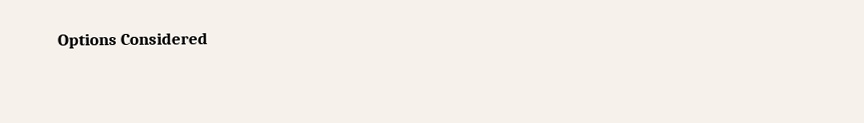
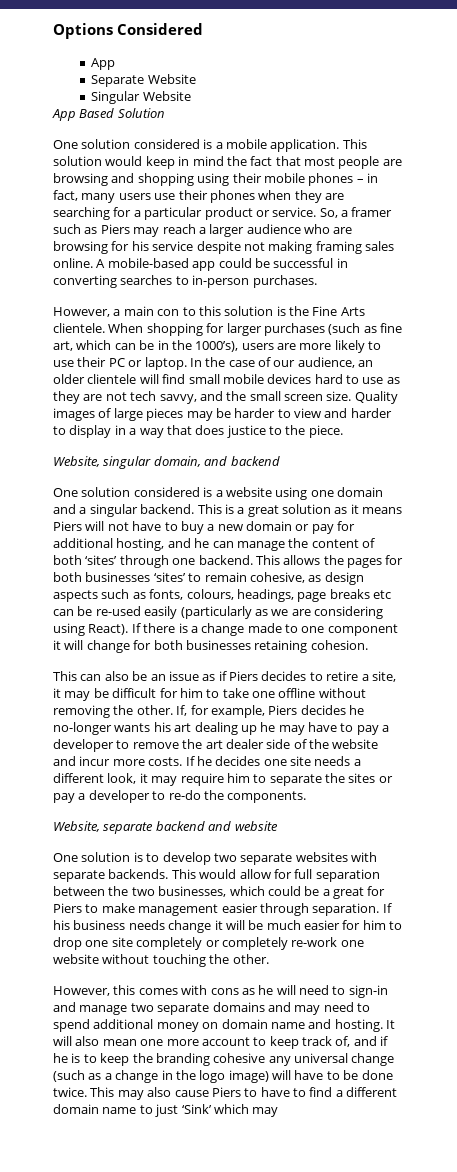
  Options Considered
+ App
+ Separate Website
+ Singular Website
+ App Based Solution
+ One solution considered is a mobile application. This solution would keep in mind the fact that most people are browsing and shopping using their mobile phones – in fact, many users use their phones when they are searching for a particular product or service. So, a framer such as Piers may reach a larger audience who are browsing for his service despite not making framing sales online. A mobile-based app could be successful in converting searches to in-person purchases.
+ However, a main con to this solution is the Fine Arts clientele. When shopping for larger purchases (such as fine art, which can be in the 1000’s), users are more likely to use their PC or laptop. In the case of our audience, an older clientele will find small mobile devices hard to use as they are not tech savvy, and the small screen size. Quality images of large pieces may be harder to view and harder to display in a way that does justice to the piece.
+ Website, singular domain, and backend
+ One solution considered is a website using one domain and a singular backend. This is a great solution as it means Piers will not have to buy a new domain or pay for additional hosting, and he can manage the content of both ‘sites’ through one backend. This allows the pages for both businesses ‘sites’ to remain cohesive, as design aspects such as fonts, colours, headings, page breaks etc can be re-used easily (particularly as we are considering using React). If there is a change made to one component it will change for both businesses retaining cohesion.
+ This can also be an issue as if Piers decides to retire a site, it may be difficult for him to take one offline without removing the other. If, for example, Piers decides he no-longer wants his art dealing up he may have to pay a developer to remove the art dealer side of the website and incur more costs. If he decides one site needs a different look, it may require him to separate the sites or pay a developer to re-do the components.
+ Website, separate backend and website
+ One solution is to develop two separate websites with separate backends. This would allow for full separation between the two businesses, which could be a great for Piers to make management easier through separation. If his business needs change it will be much easier for him to drop one site completely or completely re-work one website without touching the other.
+ However, this comes with cons as he will need to sign-in and manage two separate domains and may need to spend additional money on domain name and hosting. It will also mean one more account to keep track of, and if he is to keep the branding cohesive any universal change (such as a change in the logo image) will have to be done twice. This may also cause Piers to have to find a different domain name to just ‘Sink’ which may

